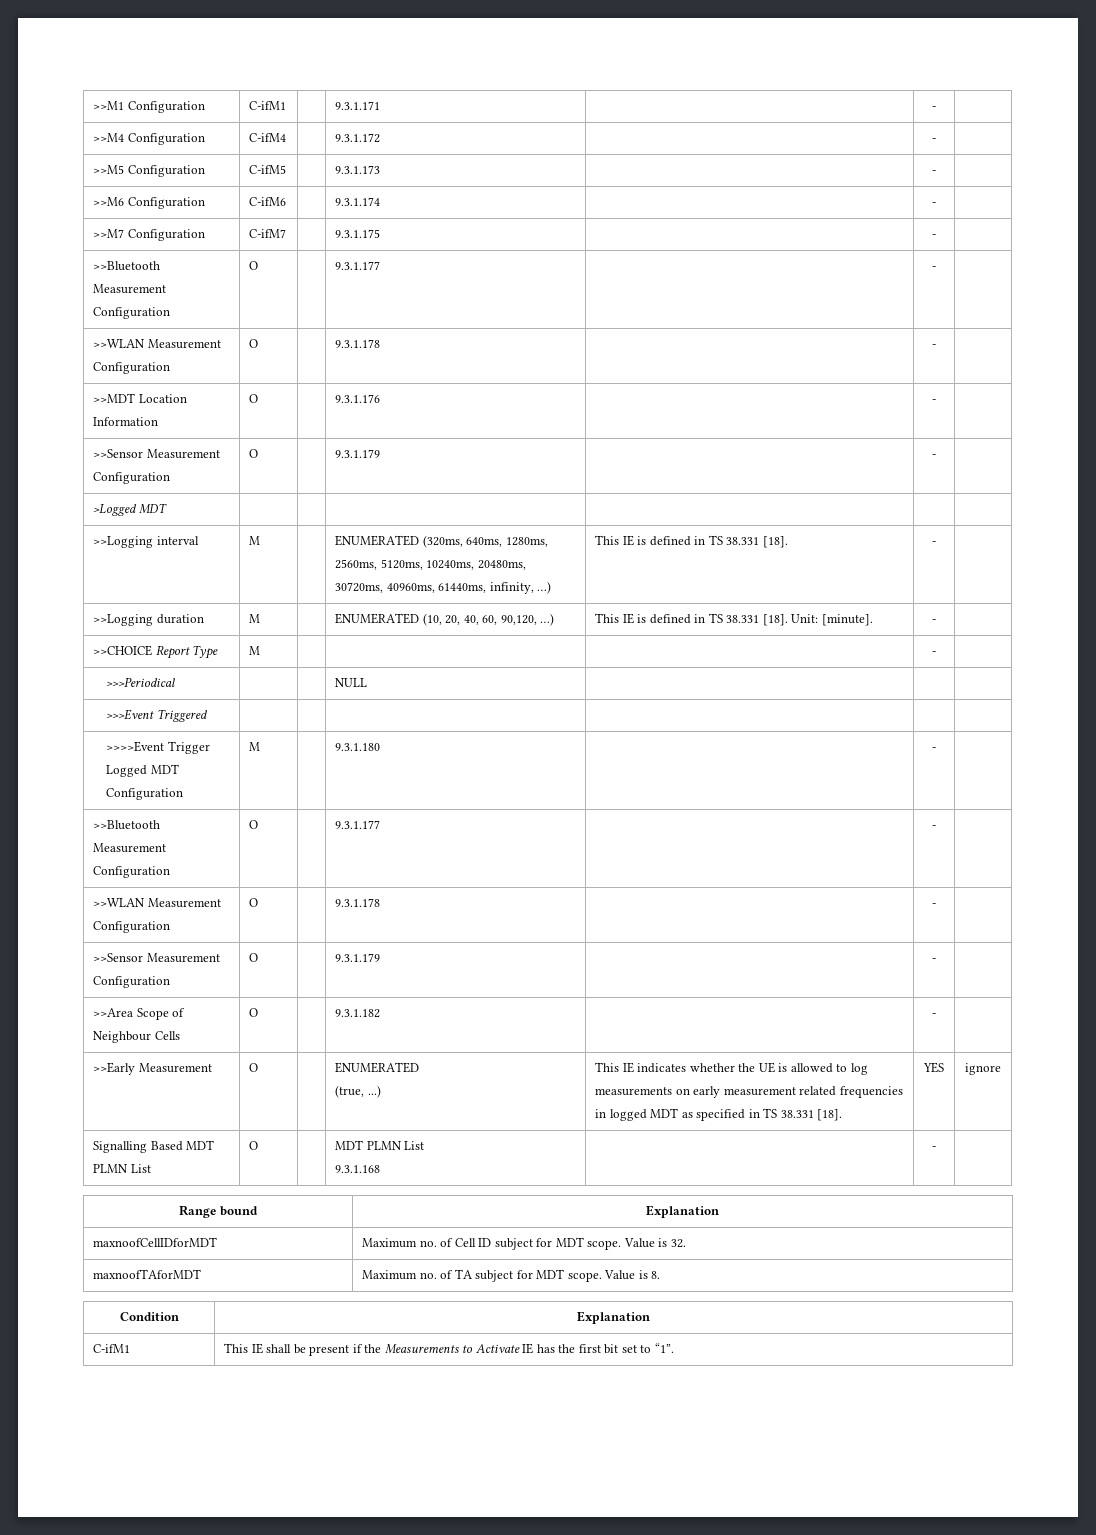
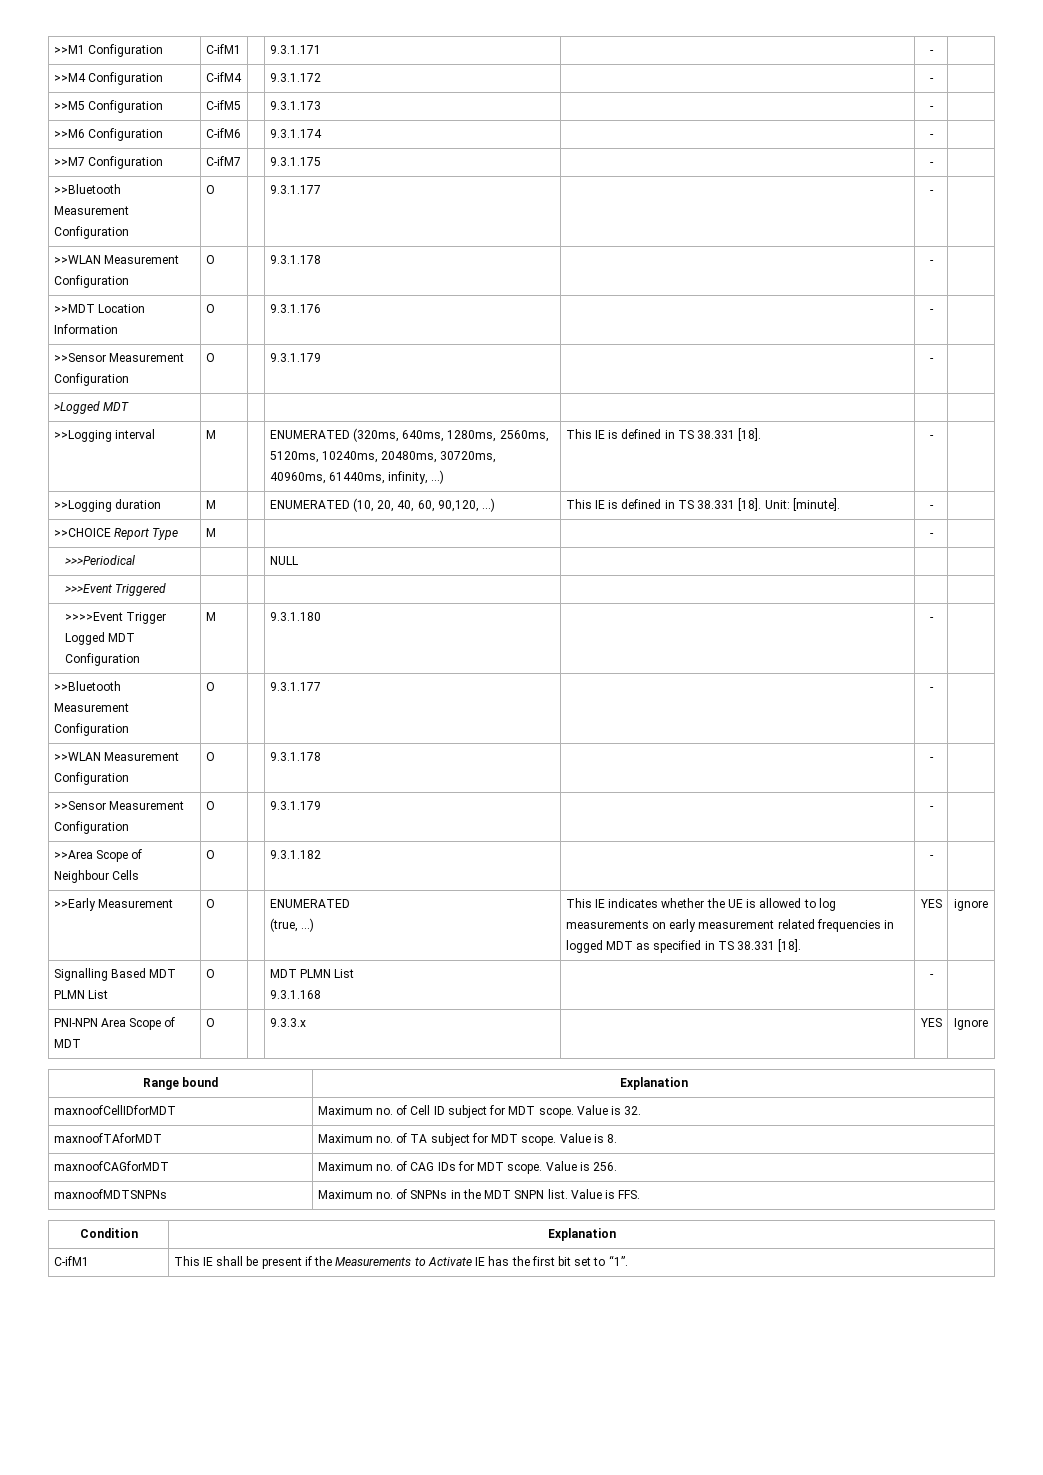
+ PNI-NPN Area Scope of MDT | O | | 9.3.3.x | | YES | Ignore
+ maxnoofCAGforMDT | Maximum no. of CAG IDs for MDT scope. Value is 256.
+ maxnoofMDTSNPNs | Maximum no. of SNPNs in the MDT SNPN list. Value is FFS.

